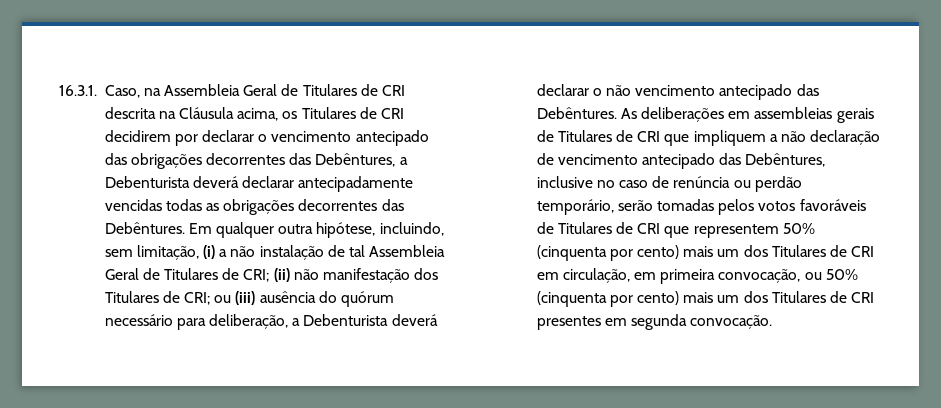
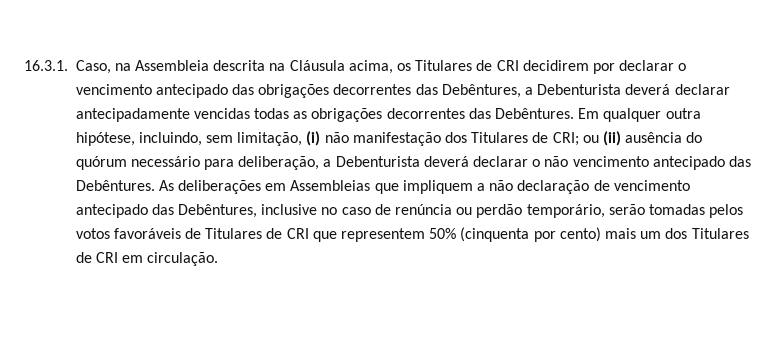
- 16.3.1. Caso, na Assembleia Geral de Titulares de CRI descrita na Cláusula acima, os Titulares de CRI decidirem por declarar o vencimento antecipado das obrigações decorrentes das Debêntures, a Debenturista deverá declarar antecipadamente vencidas todas as obrigações decorrentes das Debêntures.
+ 16.3.1. Caso, na Assembleia descrita na Cláusula acima, os Titulares de CRI decidirem por declarar o vencimento antecipado das obrigações decorrentes das Debêntures, a Debenturista deverá declarar antecipadamente vencidas todas as obrigações decorrentes das Debêntures.
- Em qualquer outra hipótese, incluindo, sem limitação, (i) a não instalação de tal Assembleia Geral de Titulares de CRI; (ii) não manifestação dos Titulares de CRI; ou (iii) ausência do quórum necessário para deliberação, a Debenturista deverá declarar o não vencimento antecipado das Debêntures.
+ Em qualquer outra hipótese, incluindo, sem limitação, (i) não manifestação dos Titulares de CRI; ou (ii) ausência do quórum necessário para deliberação, a Debenturista deverá declarar o não vencimento antecipado das Debêntures.
- As deliberações em assembleias gerais de Titulares de CRI que impliquem a não declaração de vencimento antecipado das Debêntures, inclusive no caso de renúncia ou perdão temporário, serão tomadas pelos votos favoráveis de Titulares de CRI que representem 50% (cinquenta por cento) mais um dos Titulares de CRI em circulação, em primeira convocação, ou 50% (cinquenta por cento) mais um dos Titulares de CRI presentes em segunda convocação.
+ As deliberações em Assembleias que impliquem a não declaração de vencimento antecipado das Debêntures, inclusive no caso de renúncia ou perdão temporário, serão tomadas pelos votos favoráveis de Titulares de CRI que representem 50% (cinquenta por cento) mais um dos Titulares de CRI em circulação.

